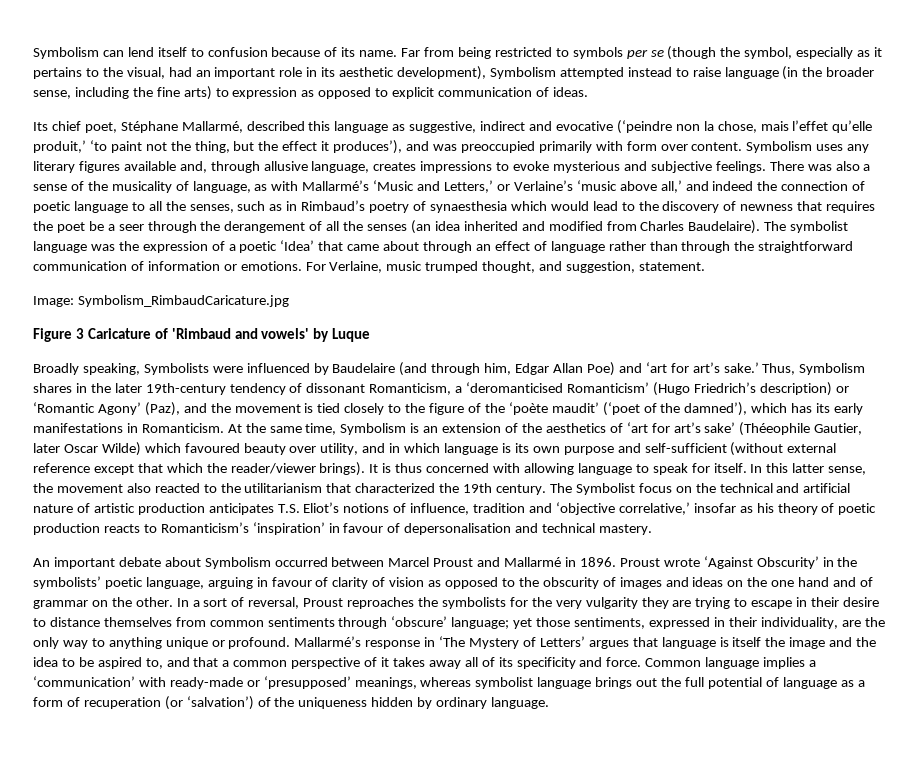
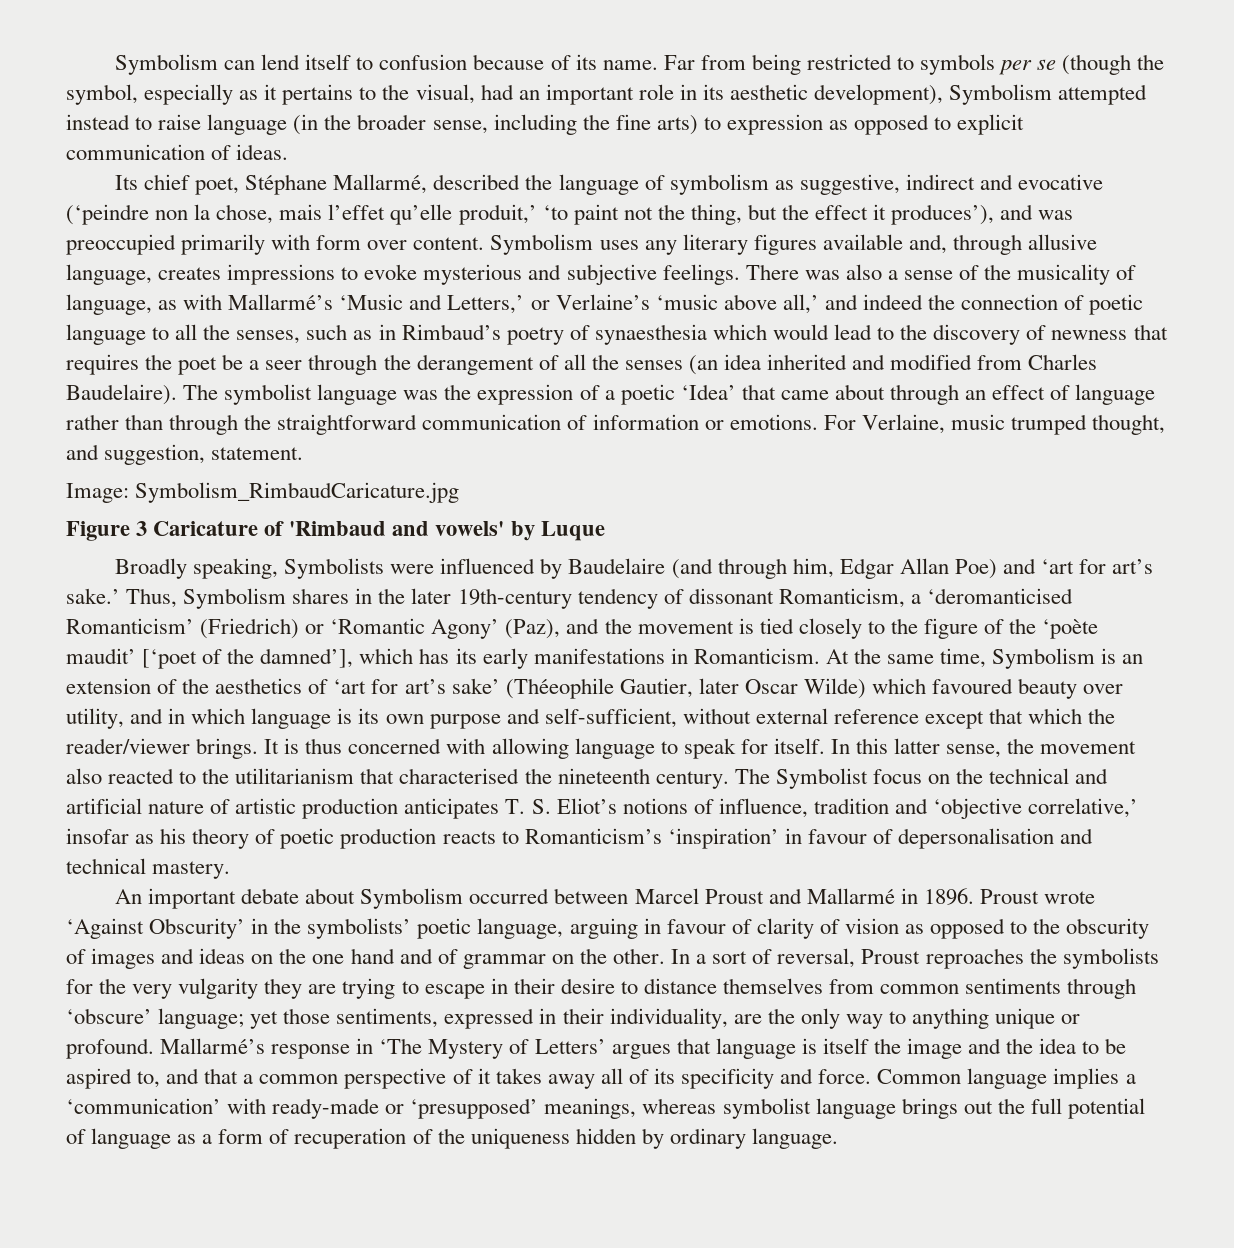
- Its chief poet, Stéphane Mallarmé, described this language as suggestive, indirect and evocative (‘peindre non la chose, mais l’effet qu’elle produit,’ ‘to paint not the thing, but the effect it produces’), and was preoccupied primarily with form over content.
+ Its chief poet, Stéphane Mallarmé, described the language of symbolism as suggestive, indirect and evocative (‘peindre non la chose, mais l’effet qu’elle produit,’ ‘to paint not the thing, but the effect it produces’), and was preoccupied primarily with form over content.
- Thus, Symbolism shares in the later 19th-century tendency of dissonant Romanticism, a ‘deromanticised Romanticism’ (Hugo Friedrich’s description) or ‘Romantic Agony’ (Paz), and the movement is tied closely to the figure of the ‘poète maudit’ (‘poet of the damned’), which has its early manifestations in Romanticism.
+ Thus, Symbolism shares in the later 19th-century tendency of dissonant Romanticism, a ‘deromanticised Romanticism’ (Friedrich) or ‘Romantic Agony’ (Paz), and the movement is tied closely to the figure of the ‘poète maudit’ [‘poet of the damned’], which has its early manifestations in Romanticism.
- At the same time, Symbolism is an extension of the aesthetics of ‘art for art’s sake’ (Théeophile Gautier, later Oscar Wilde) which favoured beauty over utility, and in which language is its own purpose and self-sufficient (without external reference except that which the reader/viewer brings).
+ At the same time, Symbolism is an extension of the aesthetics of ‘art for art’s sake’ (Théeophile Gautier, later Oscar Wilde) which favoured beauty over utility, and in which language is its own purpose and self-sufficient, without external reference except that which the reader/viewer brings.
- In this latter sense, the movement also reacted to the utilitarianism that characterized the 19th century.
+ In this latter sense, the movement also reacted to the utilitarianism that characterised the nineteenth century.
- The Symbolist focus on the technical and artificial nature of artistic production anticipates T.S. Eliot’s notions of influence, tradition and ‘objective correlative,’ insofar as his theory of poetic production reacts to Romanticism’s ‘inspiration’ in favour of depersonalisation and technical mastery.
+ The Symbolist focus on the technical and artificial nature of artistic production anticipates T. S. Eliot’s notions of influence, tradition and ‘objective correlative,’ insofar as his theory of poetic production reacts to Romanticism’s ‘inspiration’ in favour of depersonalisation and technical mastery.
- Common language implies a ‘communication’ with ready-made or ‘presupposed’ meanings, whereas symbolist language brings out the full potential of language as a form of recuperation (or ‘salvation’) of the uniqueness hidden by ordinary language.
+ Common language implies a ‘communication’ with ready-made or ‘presupposed’ meanings, whereas symbolist language brings out the full potential of language as a form of recuperation of the uniqueness hidden by ordinary language.

